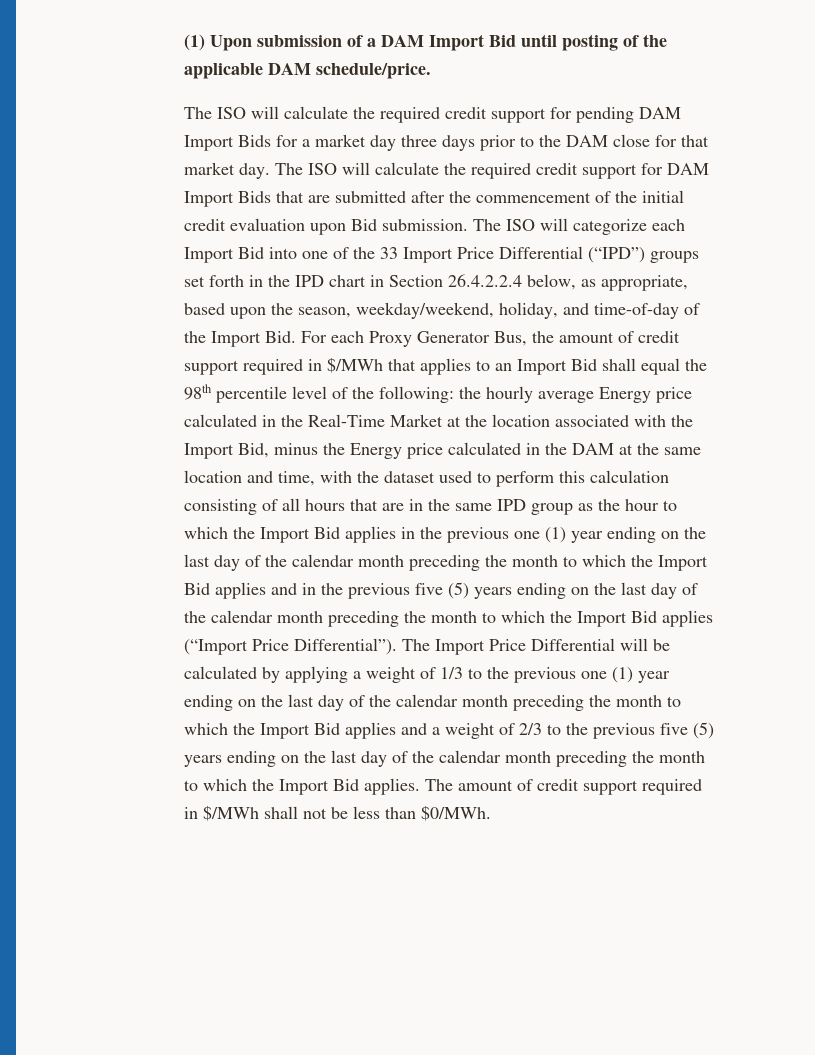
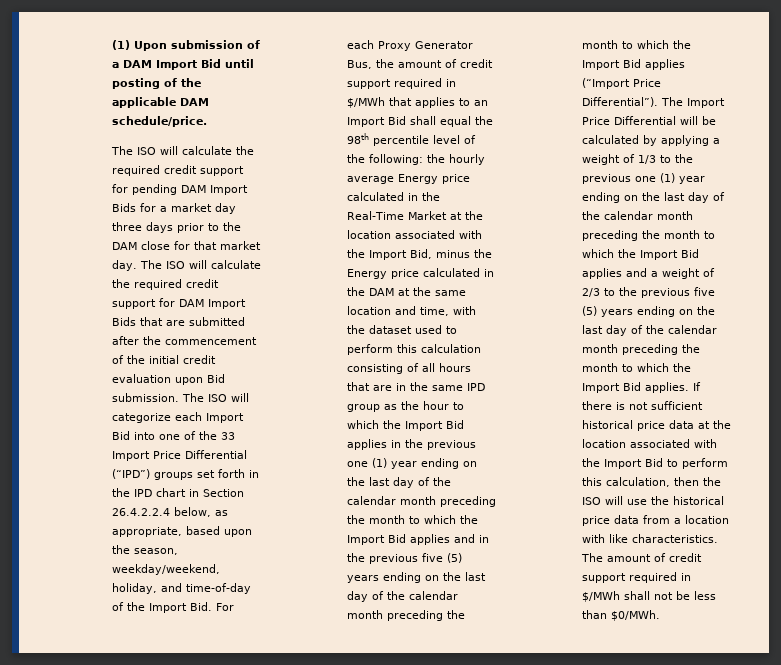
+ If there is not sufficient historical price data at the location associated with the Import Bid to perform this calculation, then the ISO will use the historical price data from a location with like characteristics.

